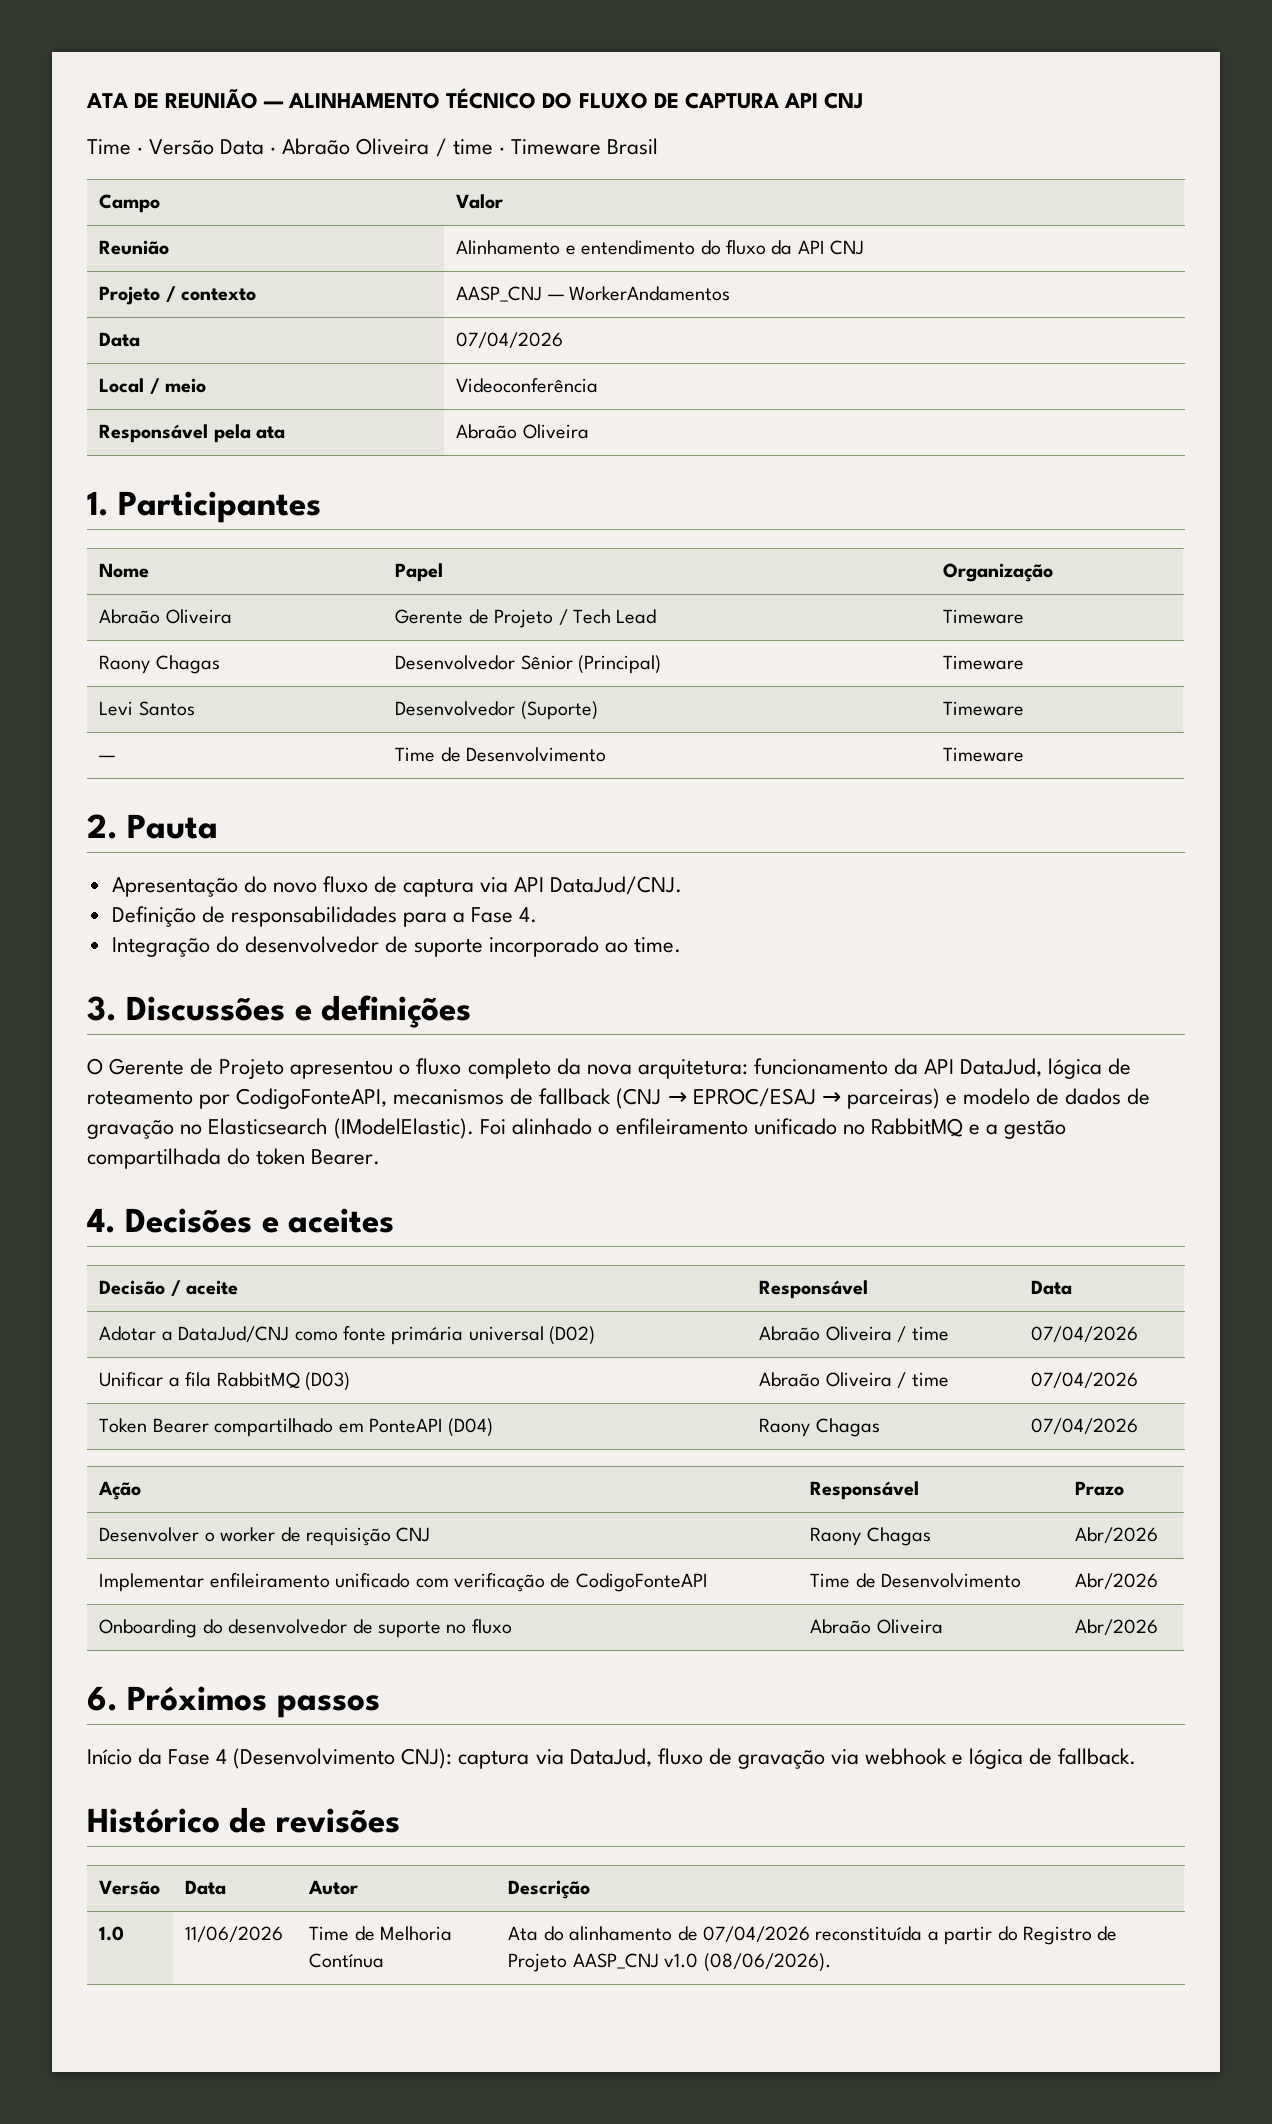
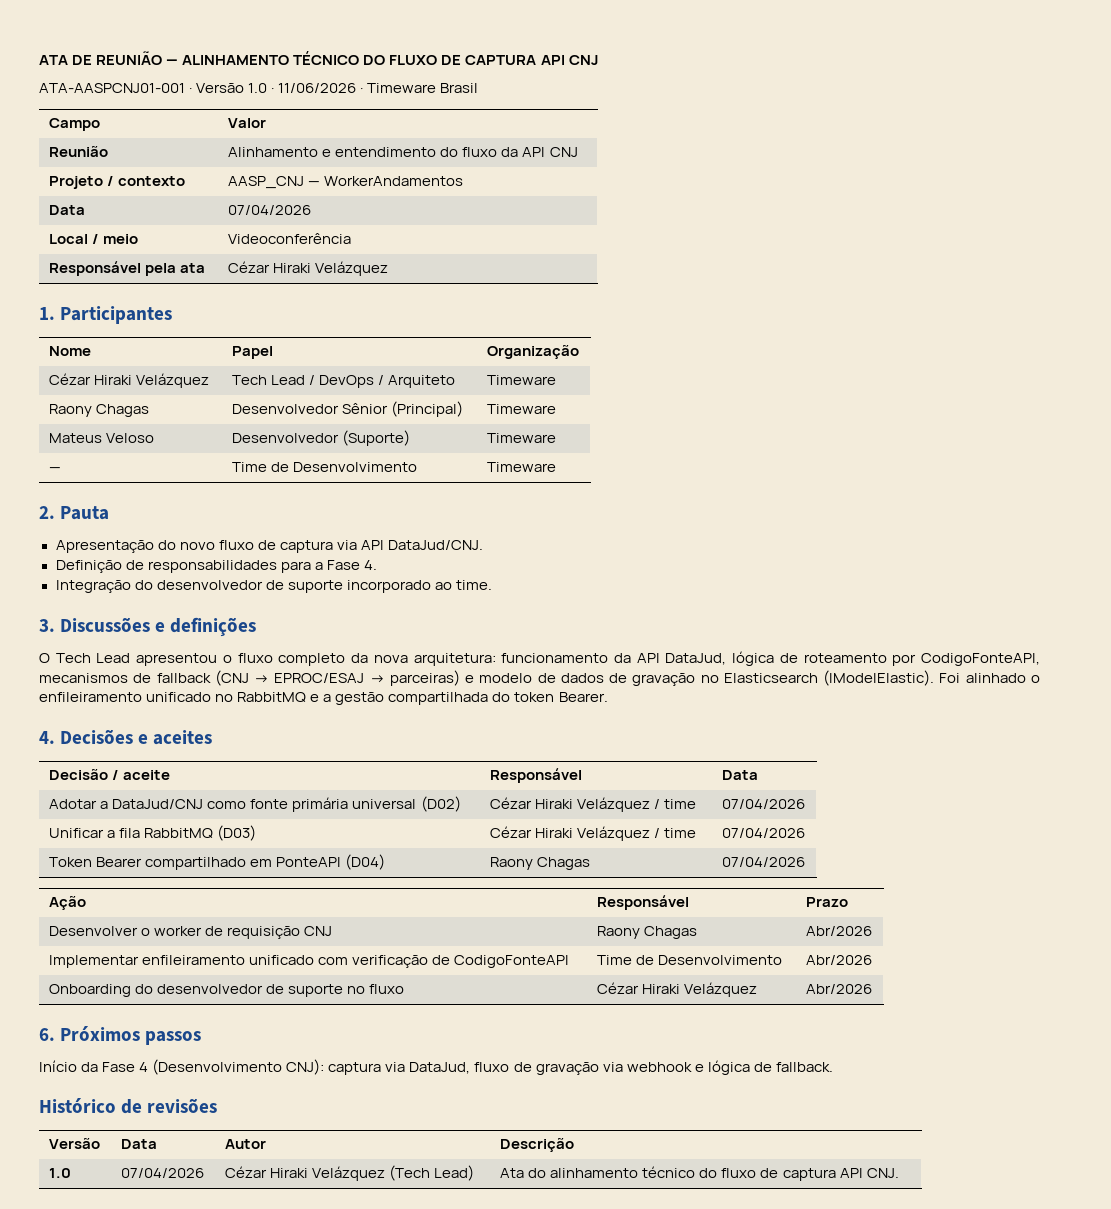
- Time · Versão Data · Abraão Oliveira / time · Timeware Brasil
+ ATA-AASPCNJ01-001 · Versão 1.0 · 11/06/2026 · Timeware Brasil
- Responsável pela ata | Abraão Oliveira
+ Responsável pela ata | Cézar Hiraki Velázquez
- Abraão Oliveira | Gerente de Projeto / Tech Lead | Timeware
+ Cézar Hiraki Velázquez | Tech Lead / DevOps / Arquiteto | Timeware
- Levi Santos | Desenvolvedor (Suporte) | Timeware
+ Mateus Veloso | Desenvolvedor (Suporte) | Timeware
- O Gerente de Projeto apresentou o fluxo completo da nova arquitetura: funcionamento da API DataJud, lógica de roteamento por CodigoFonteAPI, mecanismos de fallback (CNJ → EPROC/ESAJ → parceiras) e modelo de dados de gravação no Elasticsearch (IModelElastic).
+ O Tech Lead apresentou o fluxo completo da nova arquitetura: funcionamento da API DataJud, lógica de roteamento por CodigoFonteAPI, mecanismos de fallback (CNJ → EPROC/ESAJ → parceiras) e modelo de dados de gravação no Elasticsearch (IModelElastic).
- Adotar a DataJud/CNJ como fonte primária universal (D02) | Abraão Oliveira / time | 07/04/2026
+ Adotar a DataJud/CNJ como fonte primária universal (D02) | Cézar Hiraki Velázquez / time | 07/04/2026
- Unificar a fila RabbitMQ (D03) | Abraão Oliveira / time | 07/04/2026
+ Unificar a fila RabbitMQ (D03) | Cézar Hiraki Velázquez / time | 07/04/2026
- Onboarding do desenvolvedor de suporte no fluxo | Abraão Oliveira | Abr/2026
+ Onboarding do desenvolvedor de suporte no fluxo | Cézar Hiraki Velázquez | Abr/2026
- 1.0 | 11/06/2026 | Time de Melhoria Contínua | Ata do alinhamento de 07/04/2026 reconstituída a partir do Registro de Projeto AASP_CNJ v1.0 (08/06/2026).
+ 1.0 | 07/04/2026 | Cézar Hiraki Velázquez (Tech Lead) | Ata do alinhamento técnico do fluxo de captura API CNJ.

